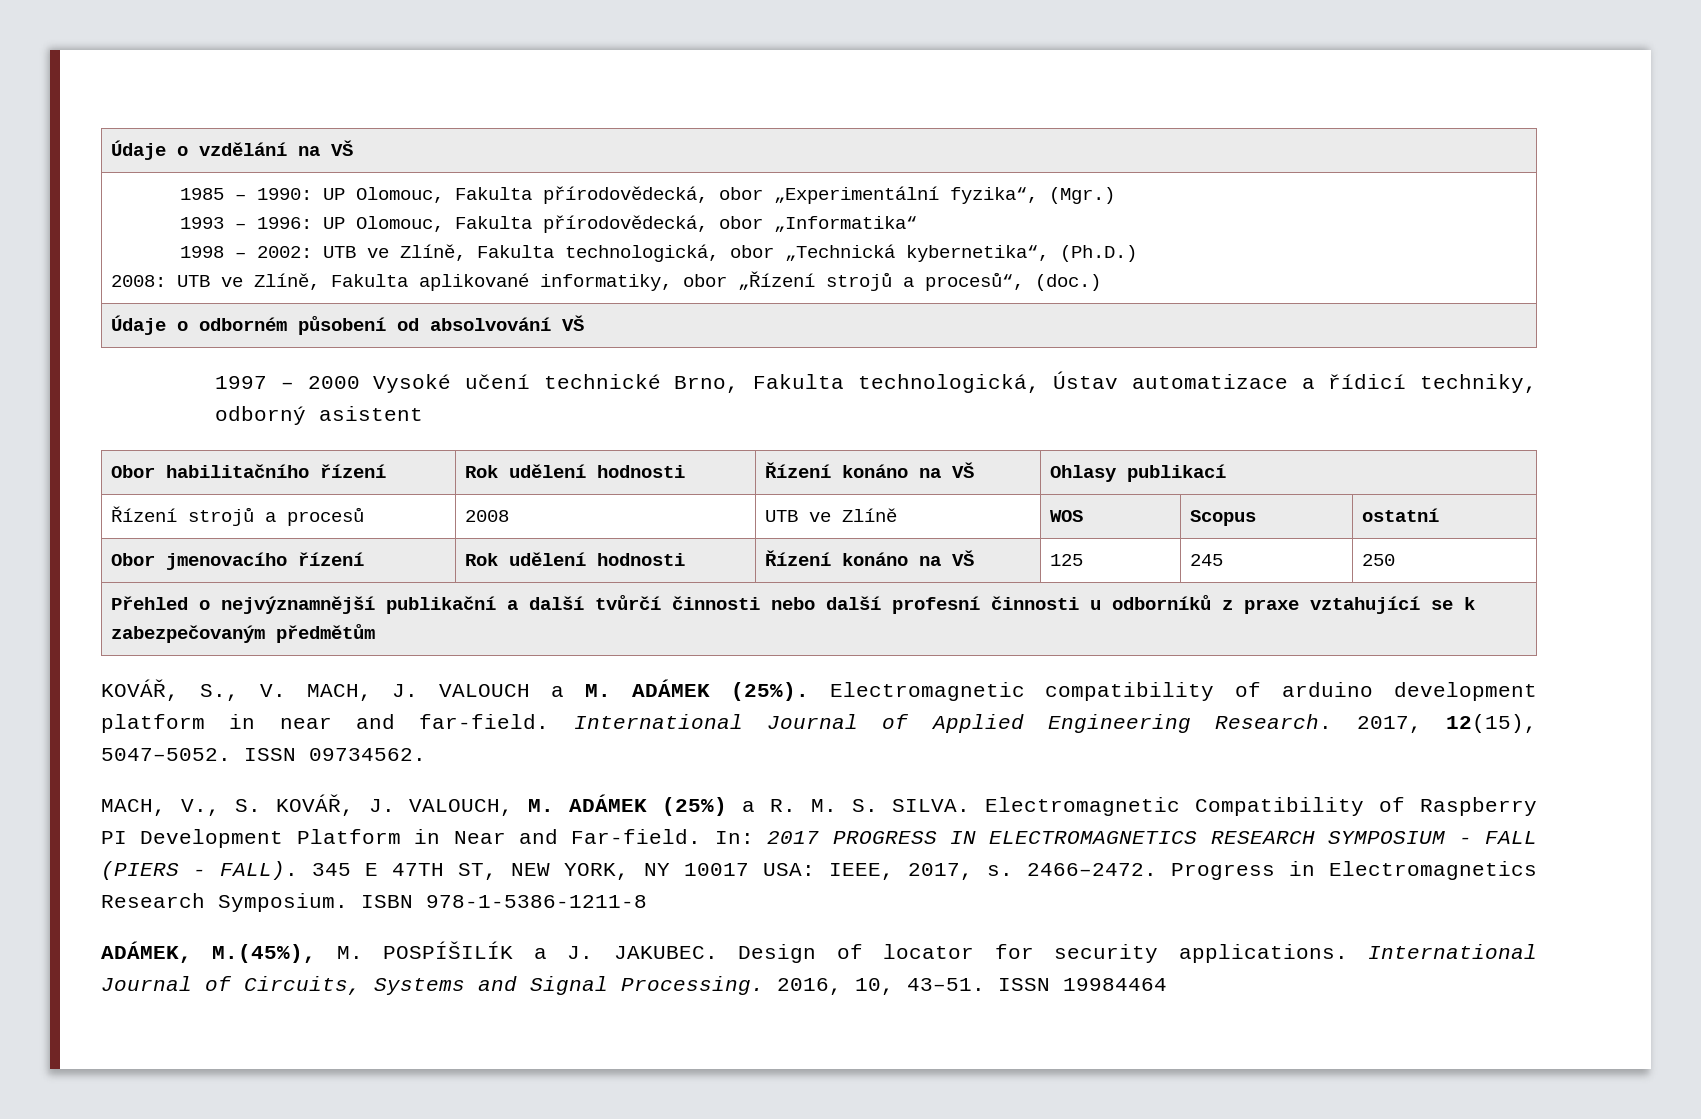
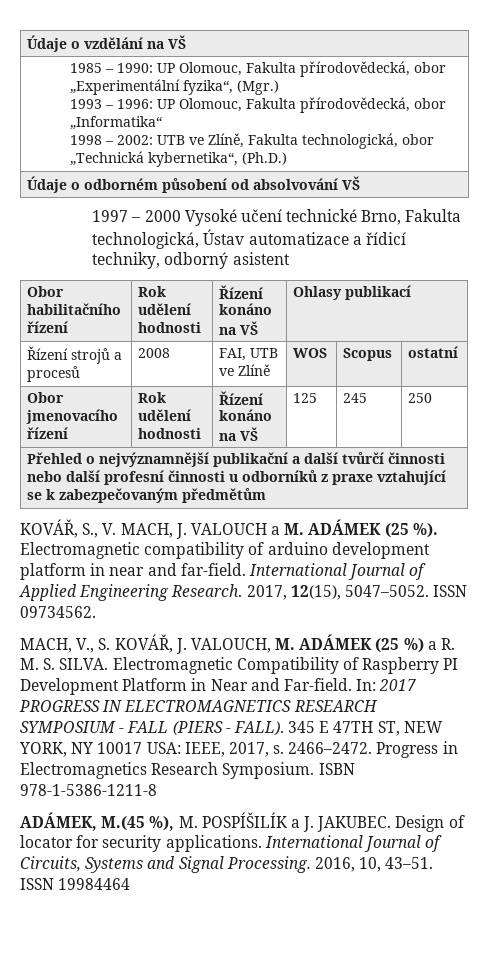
- 2008: UTB ve Zlíně, Fakulta aplikované informatiky, obor „Řízení strojů a procesů“, (doc.)
- Řízení strojů a procesů | 2008 | UTB ve Zlíně | WOS | Scopus | ostatní
+ Řízení strojů a procesů | 2008 | FAI, UTB ve Zlíně | WOS | Scopus | ostatní
- KOVÁŘ, S., V. MACH, J. VALOUCH a M. ADÁMEK (25%).
+ KOVÁŘ, S., V. MACH, J. VALOUCH a M. ADÁMEK (25 %).
- MACH, V., S. KOVÁŘ, J. VALOUCH, M. ADÁMEK (25%) a R. M. S. SILVA.
+ MACH, V., S. KOVÁŘ, J. VALOUCH, M. ADÁMEK (25 %) a R. M. S. SILVA.
- ADÁMEK, M.(45%), M. POSPÍŠILÍK a J. JAKUBEC.
+ ADÁMEK, M.(45 %), M. POSPÍŠILÍK a J. JAKUBEC.

